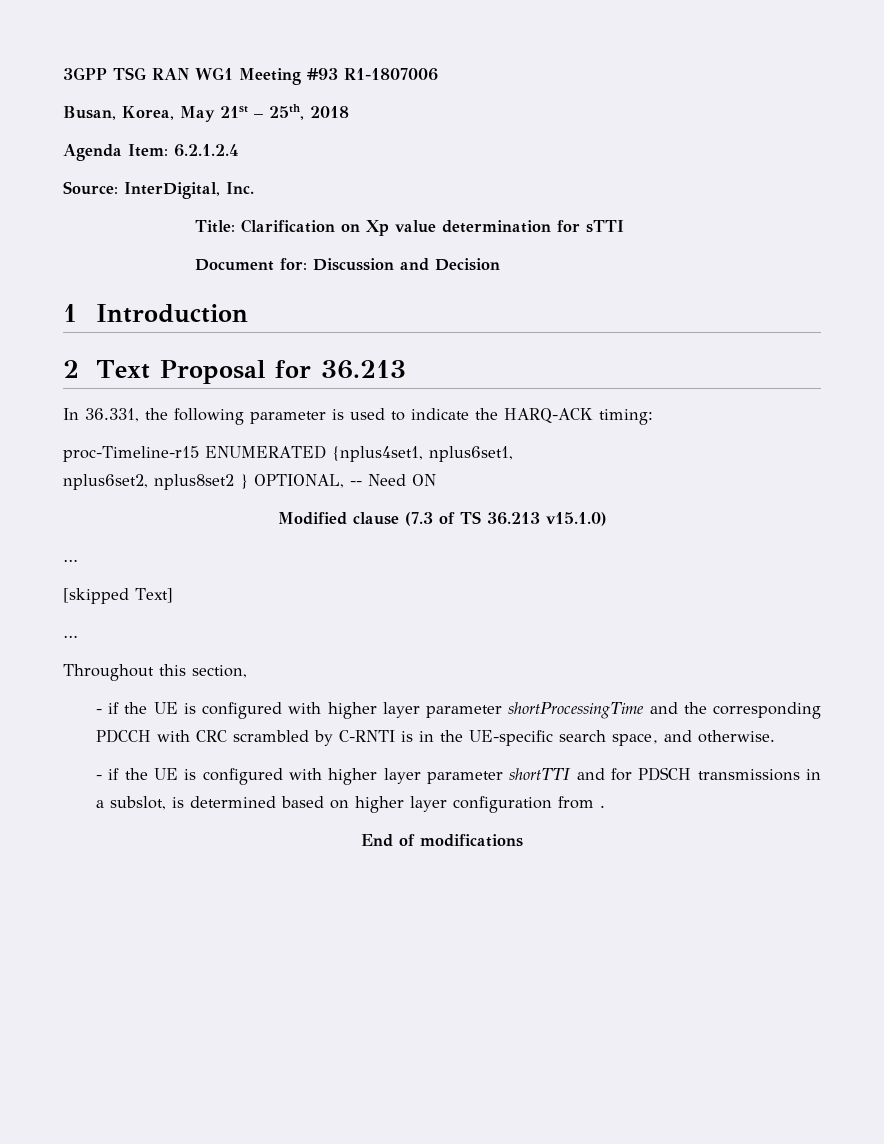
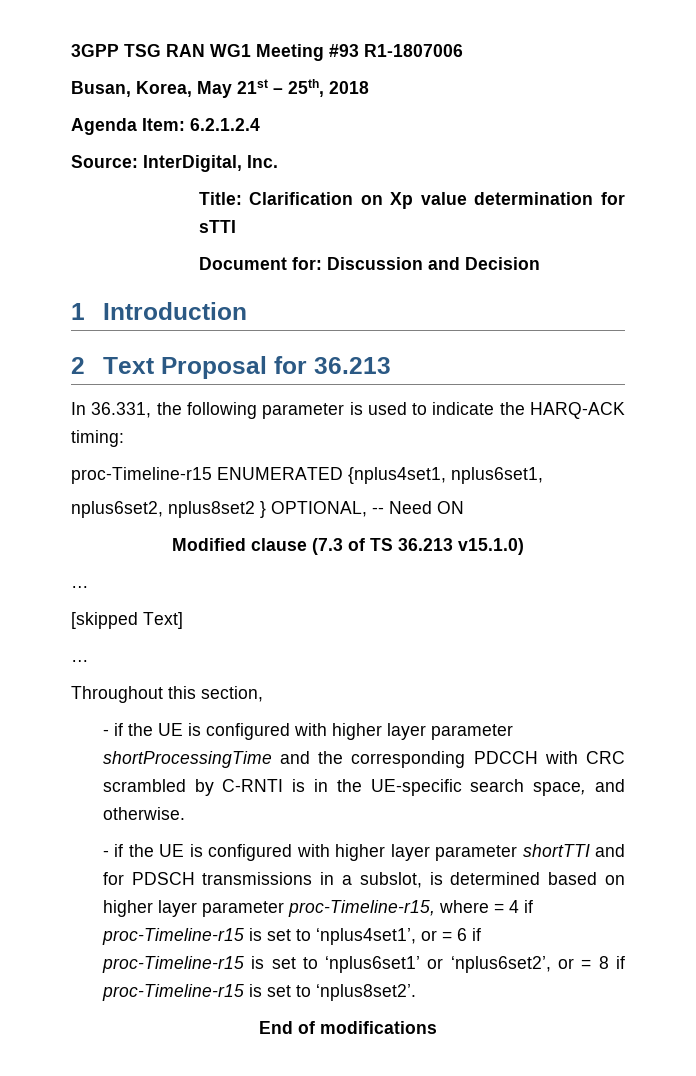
- - if the UE is configured with higher layer parameter shortTTI and for PDSCH transmissions in a subslot, is determined based on higher layer configuration from .
+ - if the UE is configured with higher layer parameter shortTTI and for PDSCH transmissions in a subslot, is determined based on higher layer parameter proc-Timeline-r15, where = 4 if proc-Timeline-r15 is set to ‘nplus4set1’, or = 6 if proc-Timeline-r15 is set to ‘nplus6set1’ or ‘nplus6set2’, or = 8 if proc-Timeline-r15 is set to ‘nplus8set2’.

